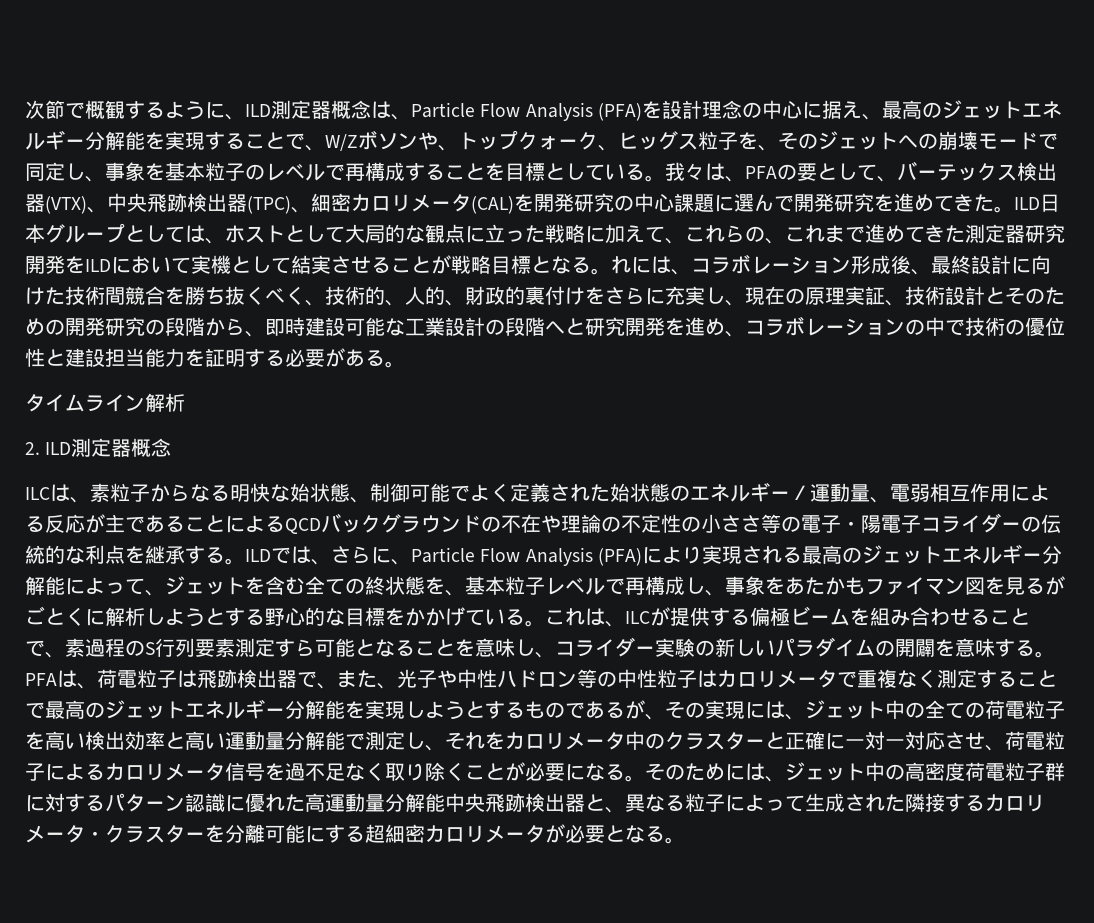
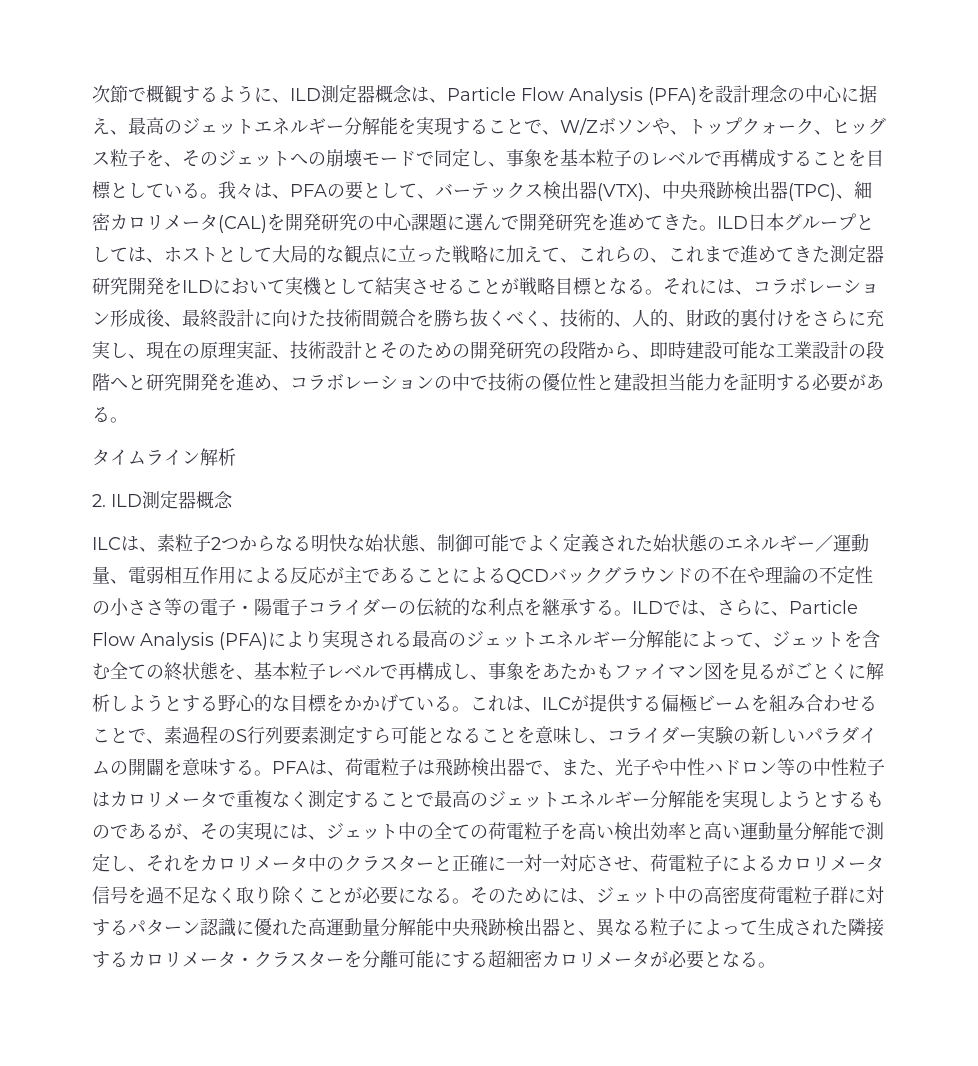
- れには、コラボレーション形成後、最終設計に向けた技術間競合を勝ち抜くべく、技術的、人的、財政的裏付けをさらに充実し、現在の原理実証、技術設計とそのための開発研究の段階から、即時建設可能な工業設計の段階へと研究開発を進め、コラボレーションの中で技術の優位性と建設担当能力を証明する必要がある。
+ それには、コラボレーション形成後、最終設計に向けた技術間競合を勝ち抜くべく、技術的、人的、財政的裏付けをさらに充実し、現在の原理実証、技術設計とそのための開発研究の段階から、即時建設可能な工業設計の段階へと研究開発を進め、コラボレーションの中で技術の優位性と建設担当能力を証明する必要がある。
- ILCは、素粒子からなる明快な始状態、制御可能でよく定義された始状態のエネルギー／運動量、電弱相互作用による反応が主であることによるQCDバックグラウンドの不在や理論の不定性の小ささ等の電子・陽電子コライダーの伝統的な利点を継承する。
+ ILCは、素粒子2つからなる明快な始状態、制御可能でよく定義された始状態のエネルギー／運動量、電弱相互作用による反応が主であることによるQCDバックグラウンドの不在や理論の不定性の小ささ等の電子・陽電子コライダーの伝統的な利点を継承する。

